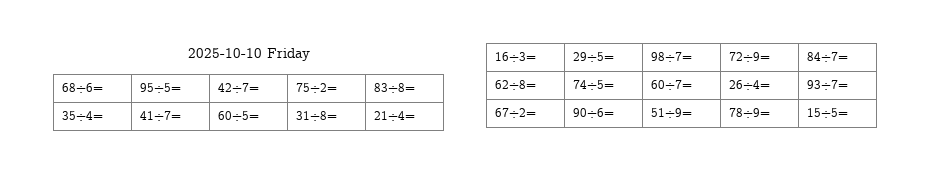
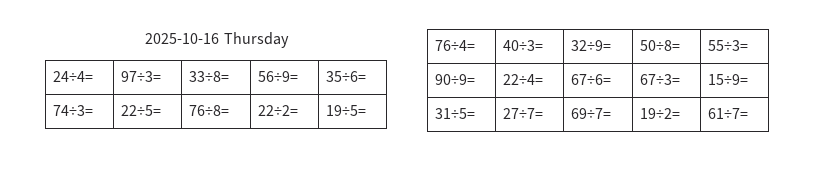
- 2025-10-10 Friday
- 68÷6= | 95÷5= | 42÷7= | 75÷2= | 83÷8=
- 35÷4= | 41÷7= | 60÷5= | 31÷8= | 21÷4=
- 16÷3= | 29÷5= | 98÷7= | 72÷9= | 84÷7=
- 62÷8= | 74÷5= | 60÷7= | 26÷4= | 93÷7=
- 67÷2= | 90÷6= | 51÷9= | 78÷9= | 15÷5=
+ 2025-10-16 Thursday
+ 24÷4= | 97÷3= | 33÷8= | 56÷9= | 35÷6=
+ 74÷3= | 22÷5= | 76÷8= | 22÷2= | 19÷5=
+ 76÷4= | 40÷3= | 32÷9= | 50÷8= | 55÷3=
+ 90÷9= | 22÷4= | 67÷6= | 67÷3= | 15÷9=
+ 31÷5= | 27÷7= | 69÷7= | 19÷2= | 61÷7=

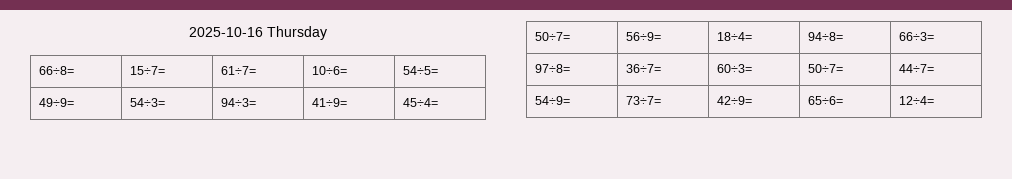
- 24÷4= | 97÷3= | 33÷8= | 56÷9= | 35÷6=
- 74÷3= | 22÷5= | 76÷8= | 22÷2= | 19÷5=
- 76÷4= | 40÷3= | 32÷9= | 50÷8= | 55÷3=
- 90÷9= | 22÷4= | 67÷6= | 67÷3= | 15÷9=
- 31÷5= | 27÷7= | 69÷7= | 19÷2= | 61÷7=
+ 66÷8= | 15÷7= | 61÷7= | 10÷6= | 54÷5=
+ 49÷9= | 54÷3= | 94÷3= | 41÷9= | 45÷4=
+ 50÷7= | 56÷9= | 18÷4= | 94÷8= | 66÷3=
+ 97÷8= | 36÷7= | 60÷3= | 50÷7= | 44÷7=
+ 54÷9= | 73÷7= | 42÷9= | 65÷6= | 12÷4=

